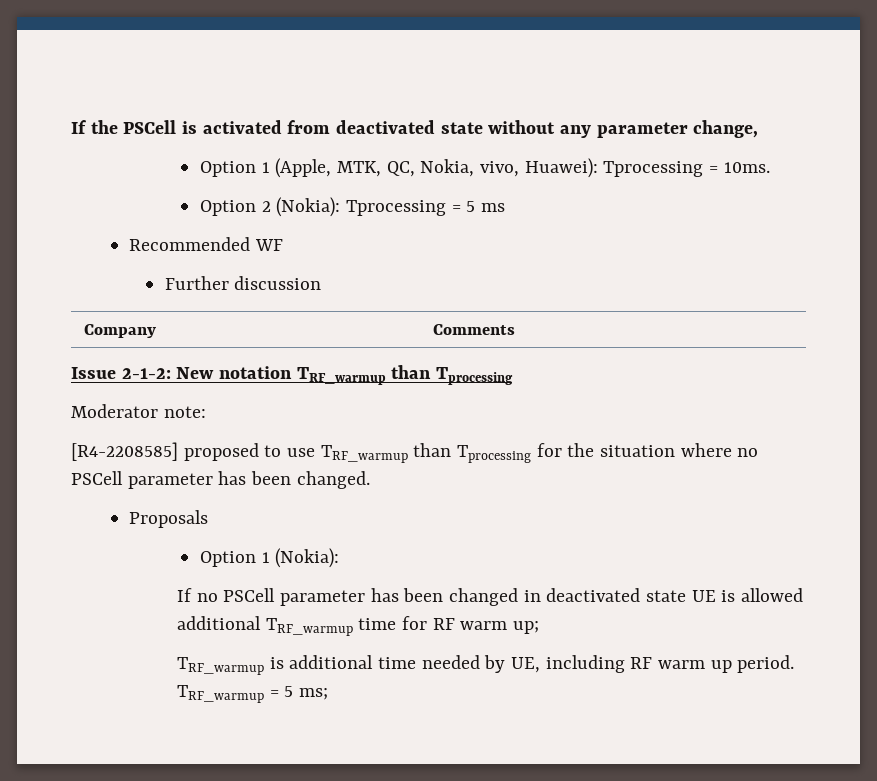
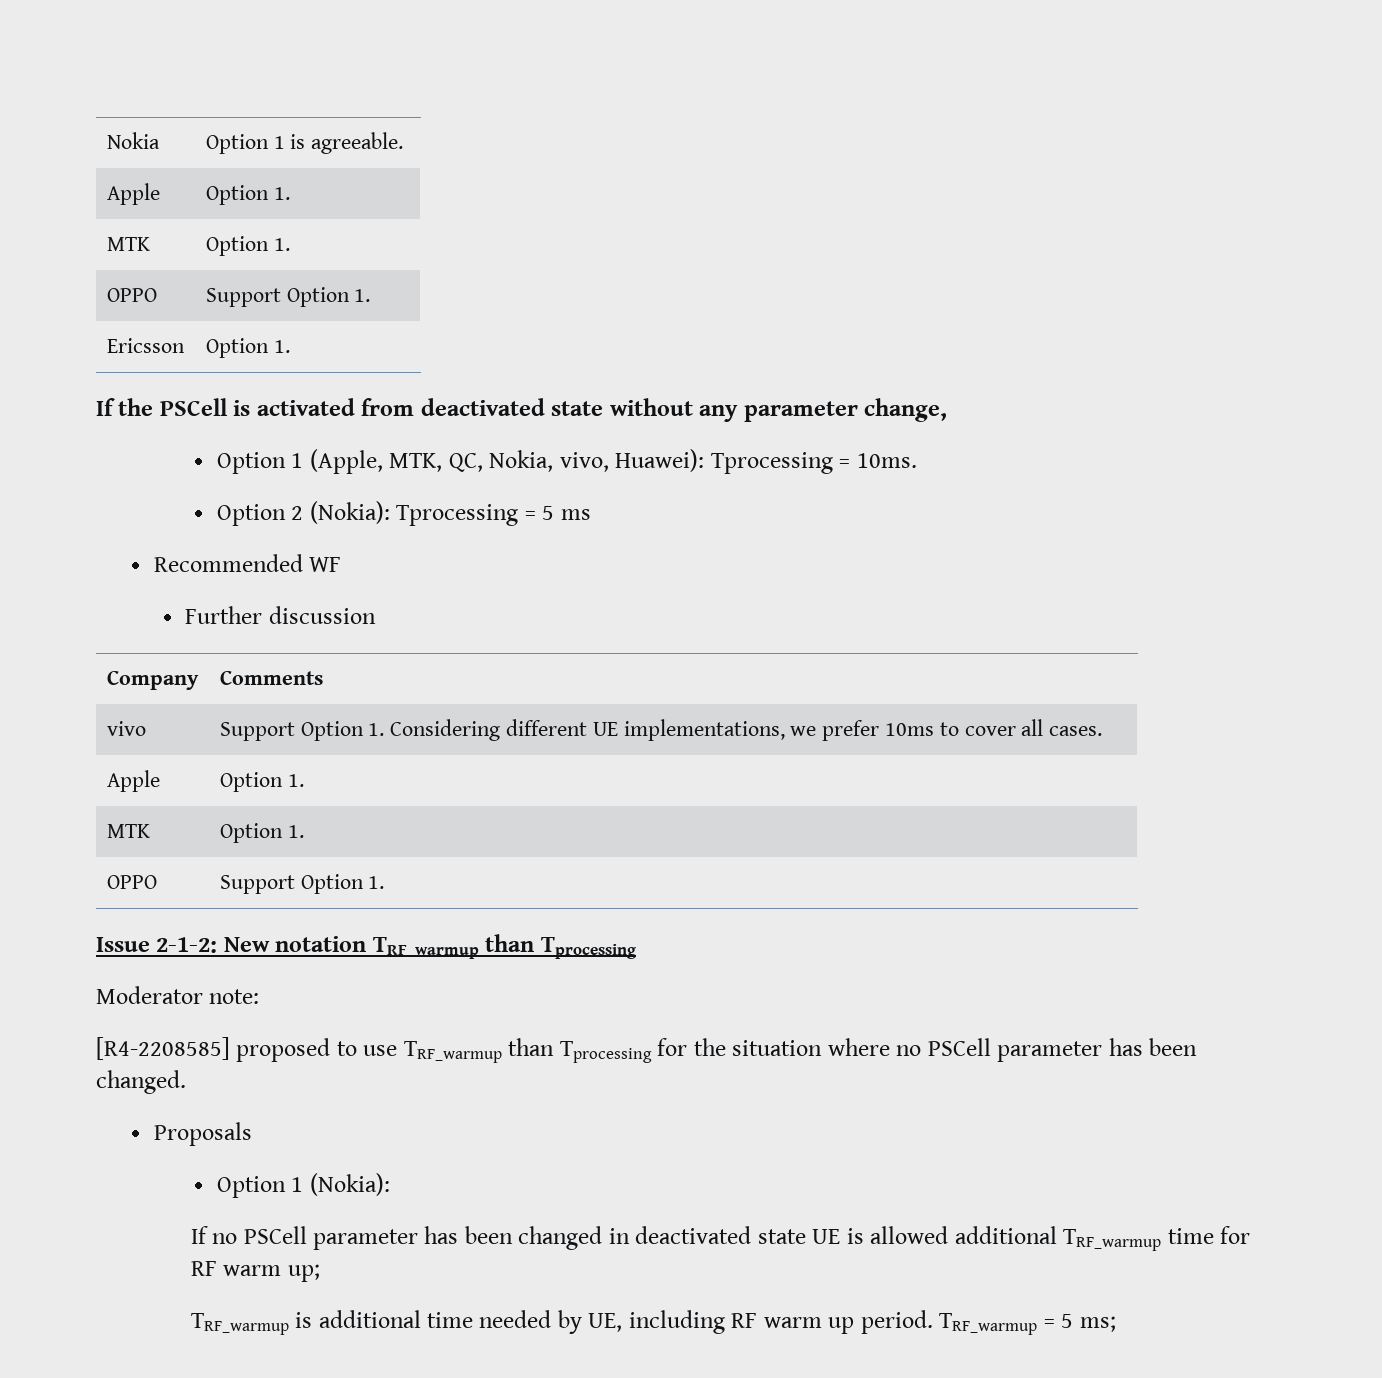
+ Nokia | Option 1 is agreeable.
+ Apple | Option 1.
+ MTK | Option 1.
+ OPPO | Support Option 1.
+ Ericsson | Option 1.
+ vivo | Support Option 1. Considering different UE implementations, we prefer 10ms to cover all cases.
+ Apple | Option 1.
+ MTK | Option 1.
+ OPPO | Support Option 1.

